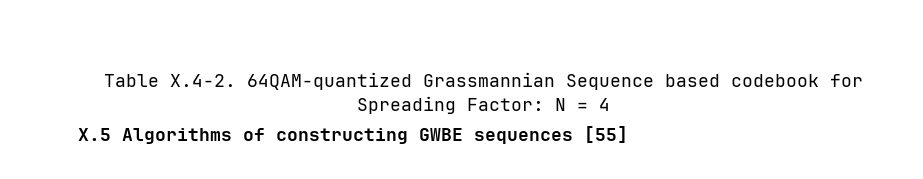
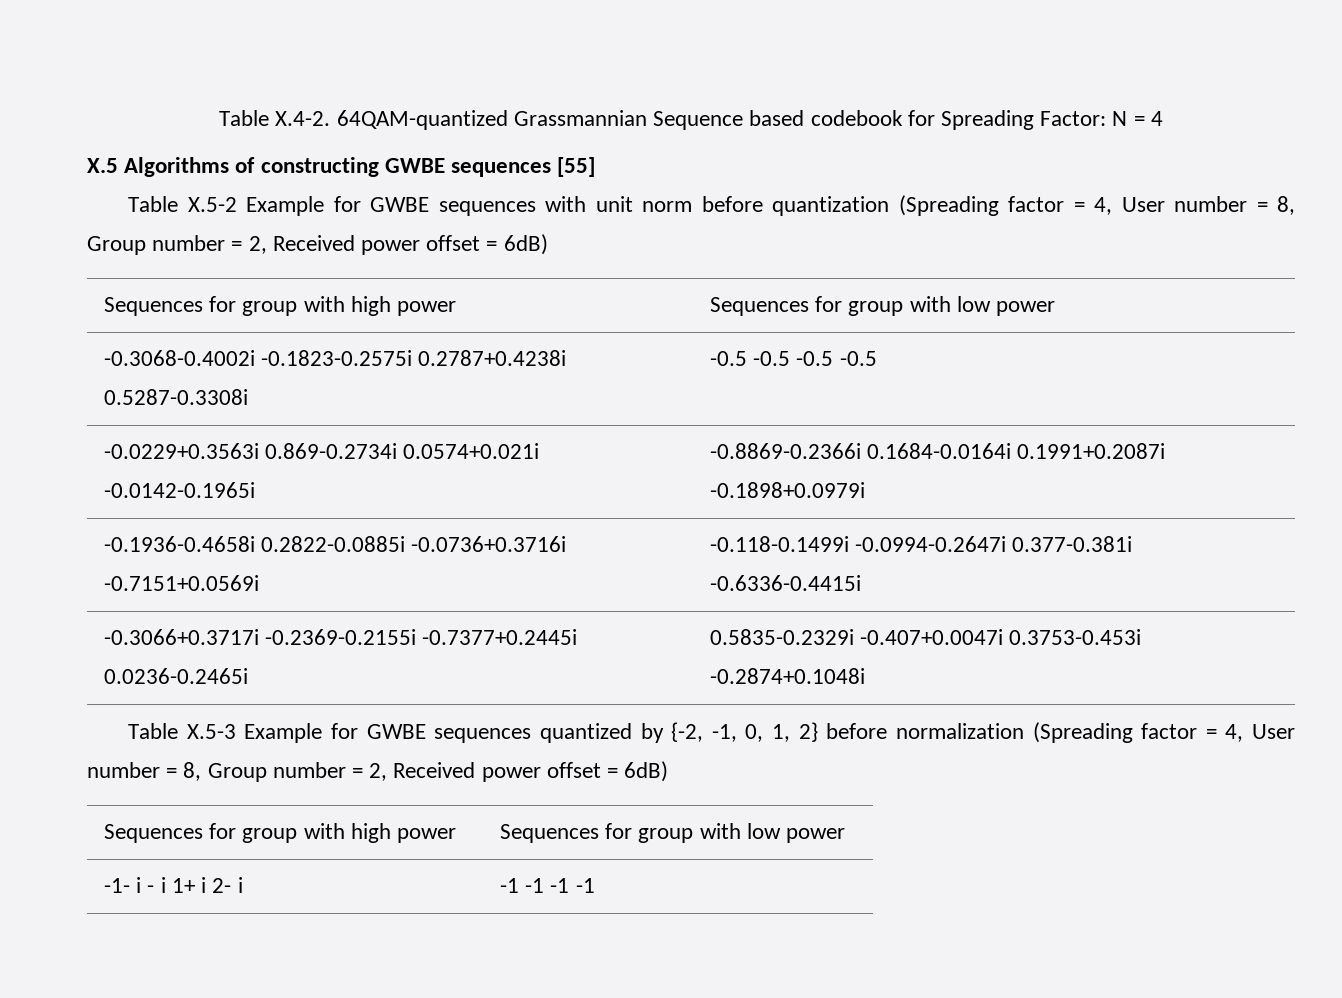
+ Table X.5-2 Example for GWBE sequences with unit norm before quantization (Spreading factor = 4, User number = 8, Group number = 2, Received power offset = 6dB)
+ Sequences for group with high power | Sequences for group with low power
+ -0.3068-0.4002i -0.1823-0.2575i 0.2787+0.4238i 0.5287-0.3308i | -0.5 -0.5 -0.5 -0.5
+ -0.0229+0.3563i 0.869-0.2734i 0.0574+0.021i -0.0142-0.1965i | -0.8869-0.2366i 0.1684-0.0164i 0.1991+0.2087i -0.1898+0.0979i
+ -0.1936-0.4658i 0.2822-0.0885i -0.0736+0.3716i -0.7151+0.0569i | -0.118-0.1499i -0.0994-0.2647i 0.377-0.381i -0.6336-0.4415i
+ -0.3066+0.3717i -0.2369-0.2155i -0.7377+0.2445i 0.0236-0.2465i | 0.5835-0.2329i -0.407+0.0047i 0.3753-0.453i -0.2874+0.1048i
+ Table X.5-3 Example for GWBE sequences quantized by {-2, -1, 0, 1, 2} before normalization (Spreading factor = 4, User number = 8, Group number = 2, Received power offset = 6dB)
+ Sequences for group with high power | Sequences for group with low power
+ -1- i - i 1+ i 2- i | -1 -1 -1 -1

